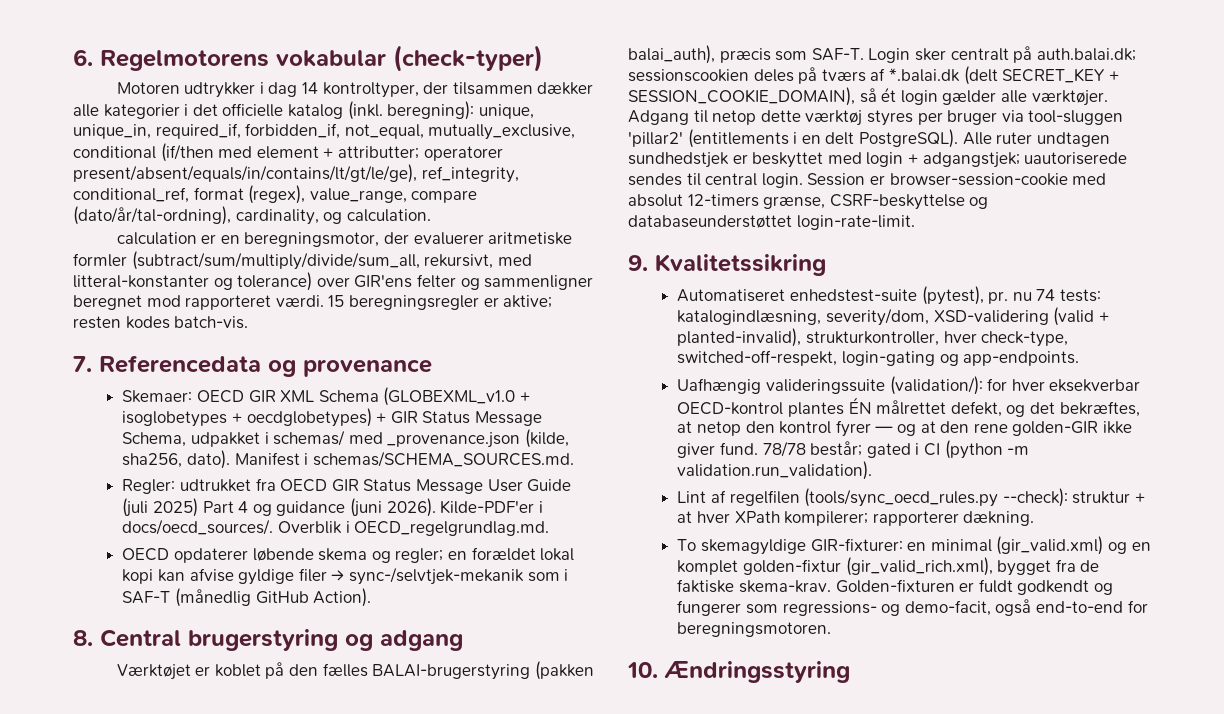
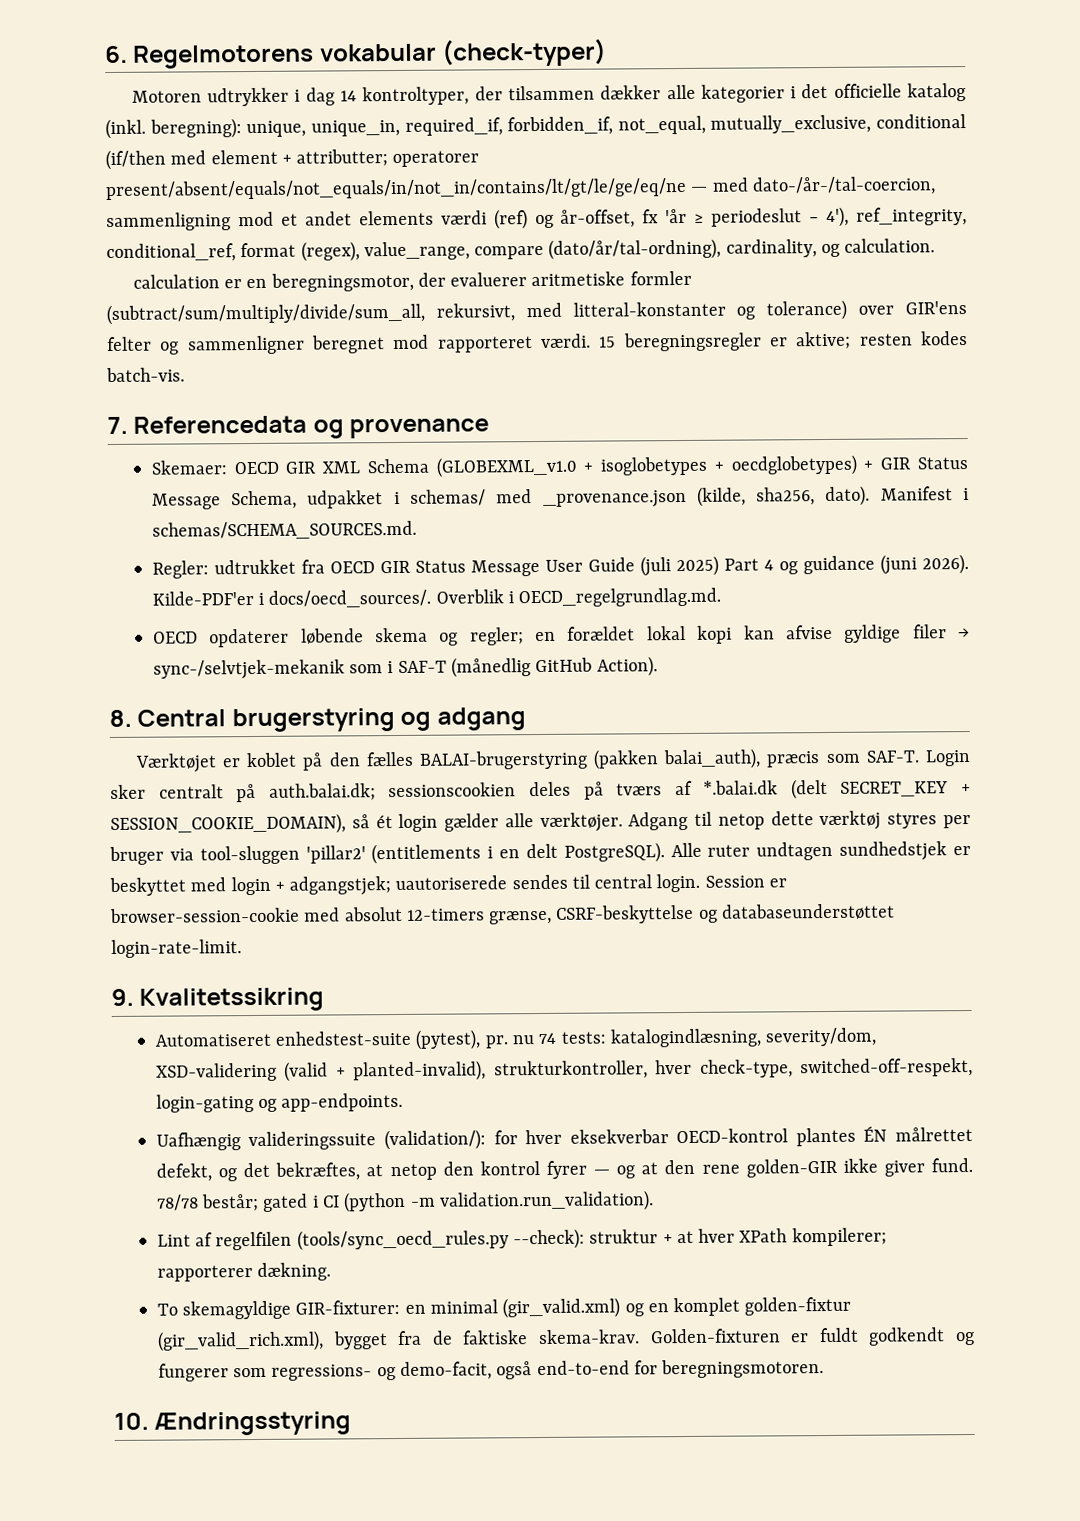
- Motoren udtrykker i dag 14 kontroltyper, der tilsammen dækker alle kategorier i det officielle katalog (inkl. beregning): unique, unique_in, required_if, forbidden_if, not_equal, mutually_exclusive, conditional (if/then med element + attributter; operatorer present/absent/equals/in/contains/lt/gt/le/ge), ref_integrity, conditional_ref, format (regex), value_range, compare (dato/år/tal-ordning), cardinality, og calculation.
+ Motoren udtrykker i dag 14 kontroltyper, der tilsammen dækker alle kategorier i det officielle katalog (inkl. beregning): unique, unique_in, required_if, forbidden_if, not_equal, mutually_exclusive, conditional (if/then med element + attributter; operatorer present/absent/equals/not_equals/in/not_in/contains/lt/gt/le/ge/eq/ne — med dato-/år-/tal-coercion, sammenligning mod et andet elements værdi (ref) og år-offset, fx 'år ≥ periodeslut − 4'), ref_integrity, conditional_ref, format (regex), value_range, compare (dato/år/tal-ordning), cardinality, og calculation.

